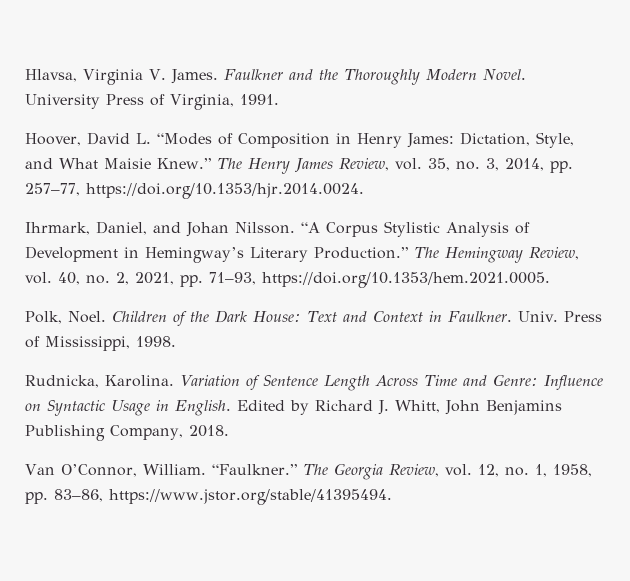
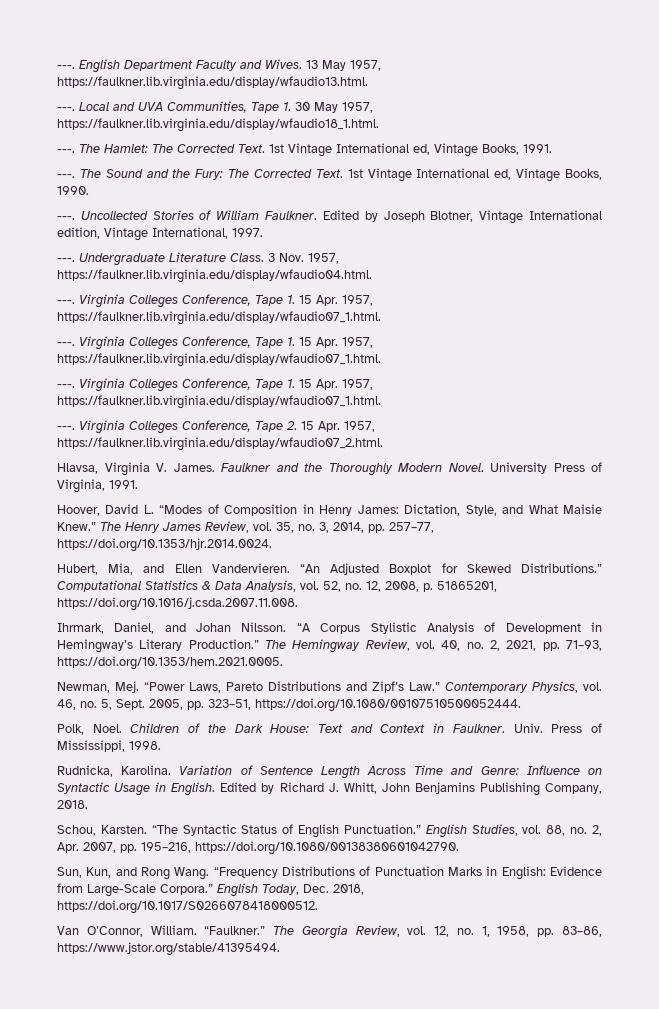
+ ---. English Department Faculty and Wives. 13 May 1957, https://faulkner.lib.virginia.edu/display/wfaudio13.html.
+ ---. Local and UVA Communities, Tape 1. 30 May 1957, https://faulkner.lib.virginia.edu/display/wfaudio18_1.html.
+ ---. The Hamlet: The Corrected Text. 1st Vintage International ed, Vintage Books, 1991.
+ ---. The Sound and the Fury: The Corrected Text. 1st Vintage International ed, Vintage Books, 1990.
+ ---. Uncollected Stories of William Faulkner. Edited by Joseph Blotner, Vintage International edition, Vintage International, 1997.
+ ---. Undergraduate Literature Class. 3 Nov. 1957, https://faulkner.lib.virginia.edu/display/wfaudio04.html.
+ ---. Virginia Colleges Conference, Tape 1. 15 Apr. 1957, https://faulkner.lib.virginia.edu/display/wfaudio07_1.html.
+ ---. Virginia Colleges Conference, Tape 1. 15 Apr. 1957, https://faulkner.lib.virginia.edu/display/wfaudio07_1.html.
+ ---. Virginia Colleges Conference, Tape 1. 15 Apr. 1957, https://faulkner.lib.virginia.edu/display/wfaudio07_1.html.
+ ---. Virginia Colleges Conference, Tape 2. 15 Apr. 1957, https://faulkner.lib.virginia.edu/display/wfaudio07_2.html.
+ Hubert, Mia, and Ellen Vandervieren. “An Adjusted Boxplot for Skewed Distributions.” Computational Statistics & Data Analysis, vol. 52, no. 12, 2008, p. 51865201, https://doi.org/10.1016/j.csda.2007.11.008.
+ Newman, Mej. “Power Laws, Pareto Distributions and Zipf’s Law.” Contemporary Physics, vol. 46, no. 5, Sept. 2005, pp. 323–51, https://doi.org/10.1080/00107510500052444.
+ Schou, Karsten. “The Syntactic Status of English Punctuation.” English Studies, vol. 88, no. 2, Apr. 2007, pp. 195–216, https://doi.org/10.1080/00138380601042790.
+ Sun, Kun, and Rong Wang. “Frequency Distributions of Punctuation Marks in English: Evidence from Large-Scale Corpora.” English Today, Dec. 2018, https://doi.org/10.1017/S0266078418000512.

